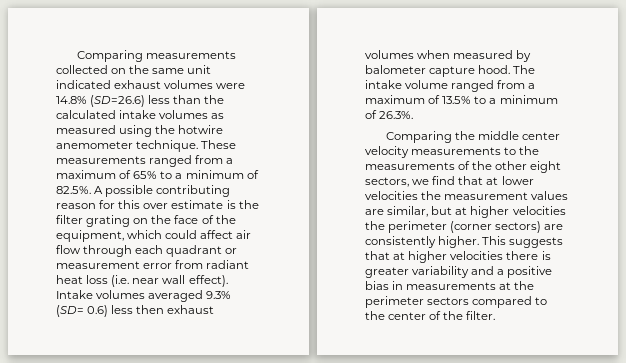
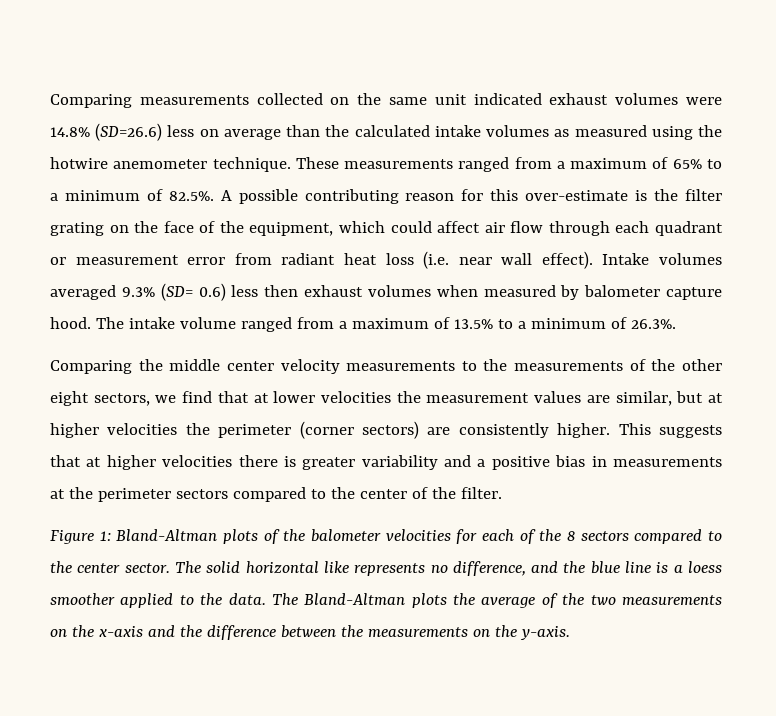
- Comparing measurements collected on the same unit indicated exhaust volumes were 14.8% (SD=26.6) less than the calculated intake volumes as measured using the hotwire anemometer technique.
+ Comparing measurements collected on the same unit indicated exhaust volumes were 14.8% (SD=26.6) less on average than the calculated intake volumes as measured using the hotwire anemometer technique.
- These measurements ranged from a maximum of 65% to a minimum of 82.5%. A possible contributing reason for this over estimate is the filter grating on the face of the equipment, which could affect air flow through each quadrant or measurement error from radiant heat loss (i.e. near wall effect).
+ These measurements ranged from a maximum of 65% to a minimum of 82.5%. A possible contributing reason for this over-estimate is the filter grating on the face of the equipment, which could affect air flow through each quadrant or measurement error from radiant heat loss (i.e. near wall effect).
+ Figure 1: Bland-Altman plots of the balometer velocities for each of the 8 sectors compared to the center sector. The solid horizontal like represents no difference, and the blue line is a loess smoother applied to the data. The Bland-Altman plots the average of the two measurements on the x-axis and the difference between the measurements on the y-axis.

